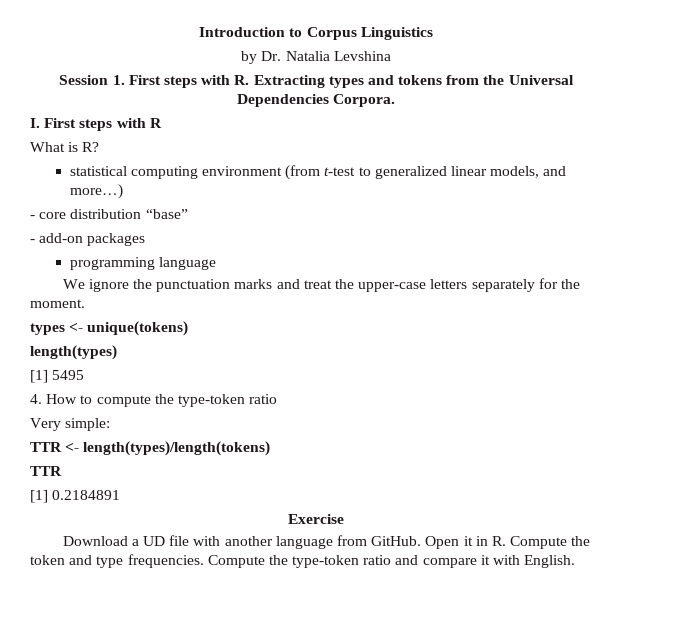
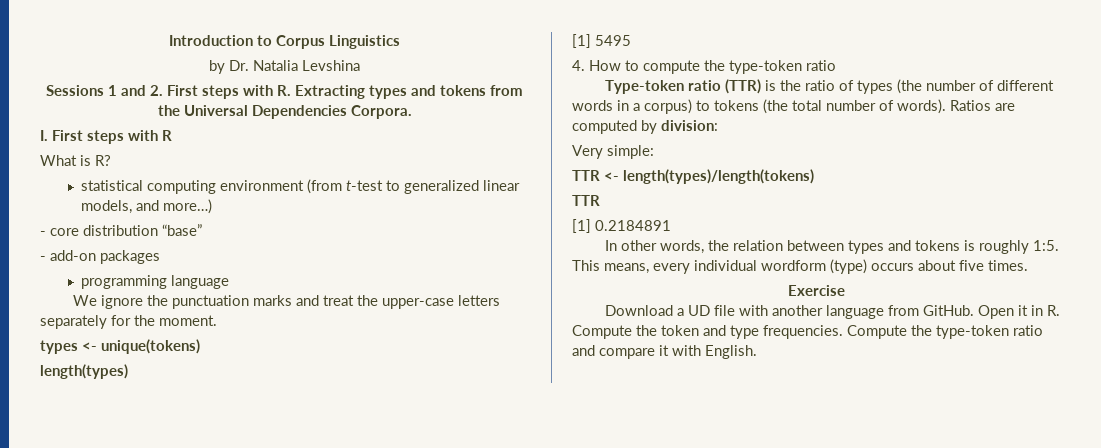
- Session 1. First steps with R. Extracting types and tokens from the Universal Dependencies Corpora.
+ Sessions 1 and 2. First steps with R. Extracting types and tokens from the Universal Dependencies Corpora.
+ Type-token ratio (TTR) is the ratio of types (the number of different words in a corpus) to tokens (the total number of words). Ratios are computed by division:
+ In other words, the relation between types and tokens is roughly 1:5. This means, every individual wordform (type) occurs about five times.

